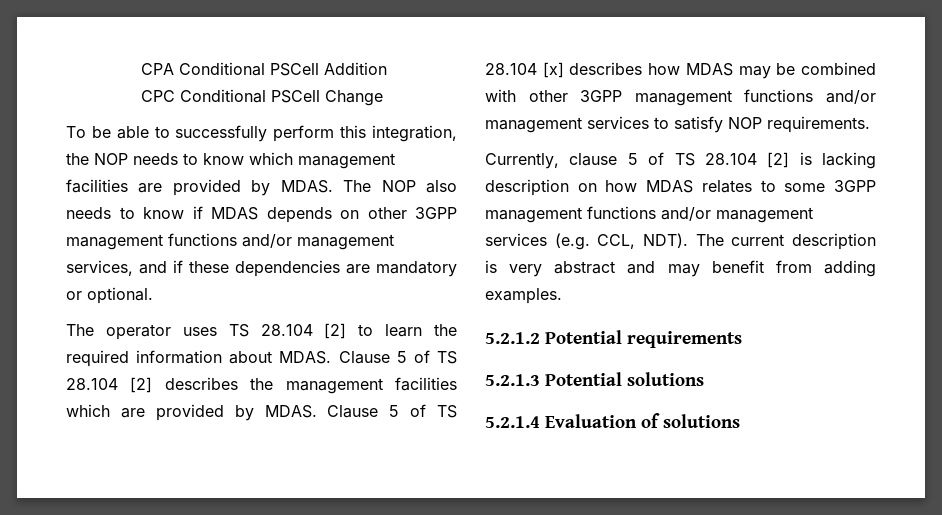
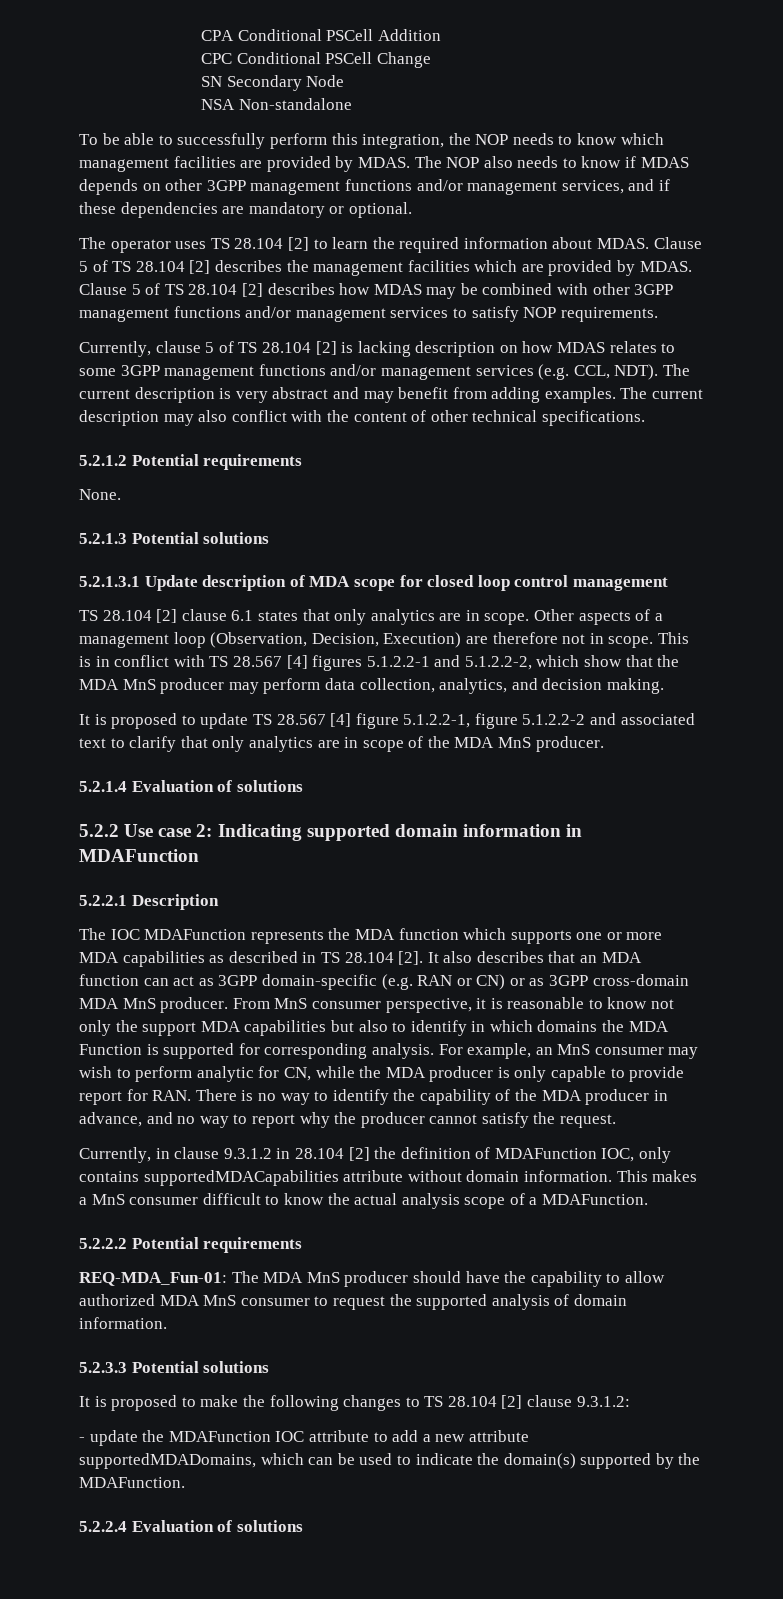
+ SN Secondary Node
+ NSA Non-standalone
- Clause 5 of TS 28.104 [x] describes how MDAS may be combined with other 3GPP management functions and/or management services to satisfy NOP requirements.
+ Clause 5 of TS 28.104 [2] describes how MDAS may be combined with other 3GPP management functions and/or management services to satisfy NOP requirements.
+ The current description may also conflict with the content of other technical specifications.
+ None.
+ 5.2.1.3.1 Update description of MDA scope for closed loop control management
+ TS 28.104 [2] clause 6.1 states that only analytics are in scope. Other aspects of a management loop (Observation, Decision, Execution) are therefore not in scope. This is in conflict with TS 28.567 [4] figures 5.1.2.2-1 and 5.1.2.2-2, which show that the MDA MnS producer may perform data collection, analytics, and decision making.
+ It is proposed to update TS 28.567 [4] figure 5.1.2.2-1, figure 5.1.2.2-2 and associated text to clarify that only analytics are in scope of the MDA MnS producer.
  5.2.1.4 Evaluation of solutions
+ 5.2.2 Use case 2: Indicating supported domain information in MDAFunction
+ 5.2.2.1 Description
+ The IOC MDAFunction represents the MDA function which supports one or more MDA capabilities as described in TS 28.104 [2]. It also describes that an MDA function can act as 3GPP domain-specific (e.g. RAN or CN) or as 3GPP cross-domain MDA MnS producer. From MnS consumer perspective, it is reasonable to know not only the support MDA capabilities but also to identify in which domains the MDA Function is supported for corresponding analysis. For example, an MnS consumer may wish to perform analytic for CN, while the MDA producer is only capable to provide report for RAN. There is no way to identify the capability of the MDA producer in advance, and no way to report why the producer cannot satisfy the request.
+ Currently, in clause 9.3.1.2 in 28.104 [2] the definition of MDAFunction IOC, only contains supportedMDACapabilities attribute without domain information. This makes a MnS consumer difficult to know the actual analysis scope of a MDAFunction.
+ 5.2.2.2 Potential requirements
+ REQ-MDA_Fun-01: The MDA MnS producer should have the capability to allow authorized MDA MnS consumer to request the supported analysis of domain information.
+ 5.2.3.3 Potential solutions
+ It is proposed to make the following changes to TS 28.104 [2] clause 9.3.1.2:
+ - update the MDAFunction IOC attribute to add a new attribute supportedMDADomains, which can be used to indicate the domain(s) supported by the MDAFunction.
+ 5.2.2.4 Evaluation of solutions

